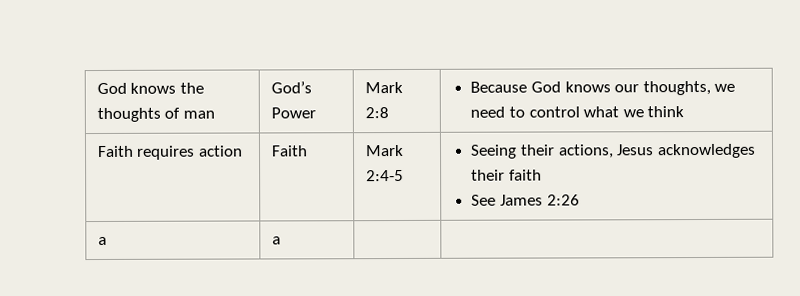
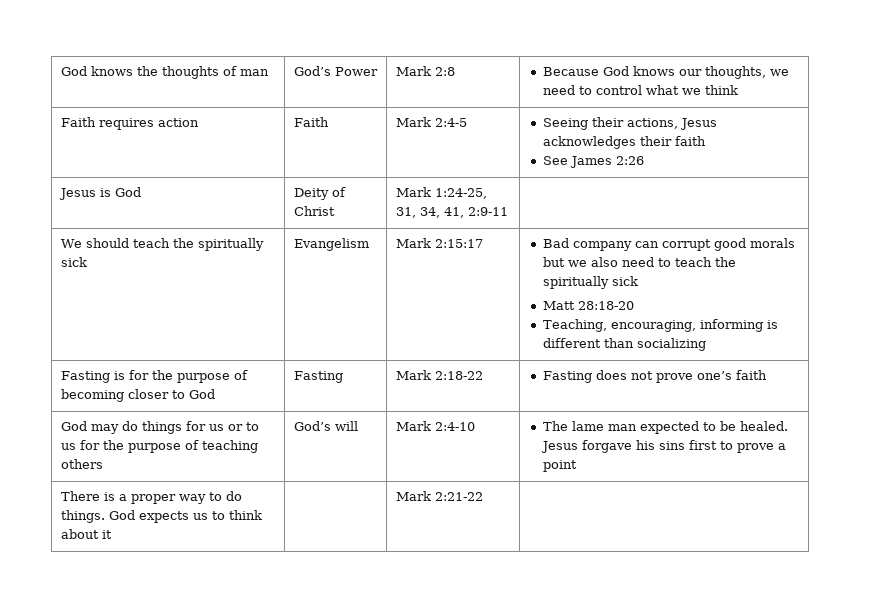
- a | a | |
+ Jesus is God | Deity of Christ | Mark 1:24-25, 31, 34, 41, 2:9-11 |
+ We should teach the spiritually sick | Evangelism | Mark 2:15:17 | Bad company can corrupt good morals but we also need to teach the spiritually sick
+ Matt 28:18-20
+ Teaching, encouraging, informing is different than socializing
+ Fasting is for the purpose of becoming closer to God | Fasting | Mark 2:18-22 | Fasting does not prove one’s faith
+ God may do things for us or to us for the purpose of teaching others | God’s will | Mark 2:4-10 | The lame man expected to be healed. Jesus forgave his sins first to prove a point
+ There is a proper way to do things. God expects us to think about it | | Mark 2:21-22 |

